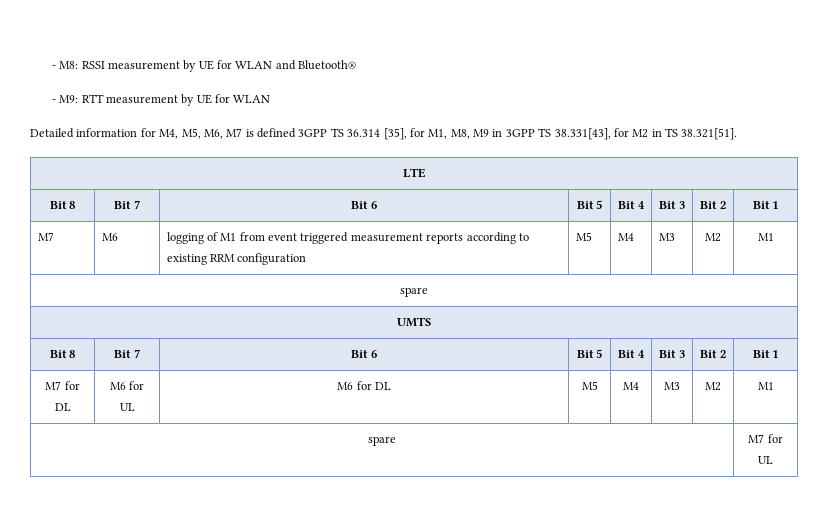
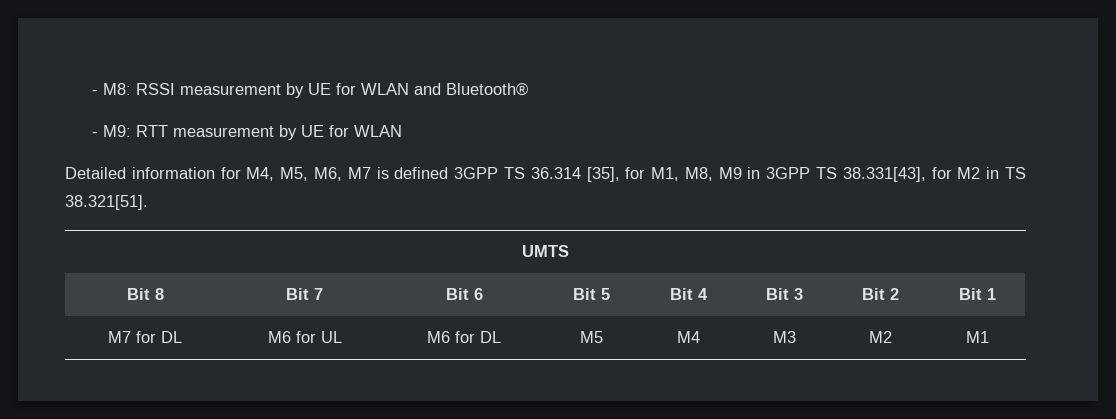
- LTE
- Bit 8 | Bit 7 | Bit 6 | Bit 5 | Bit 4 | Bit 3 | Bit 2 | Bit 1
- M7 | M6 | logging of M1 from event triggered measurement reports according to existing RRM configuration | M5 | M4 | M3 | M2 | M1
- spare
- spare | M7 for UL

